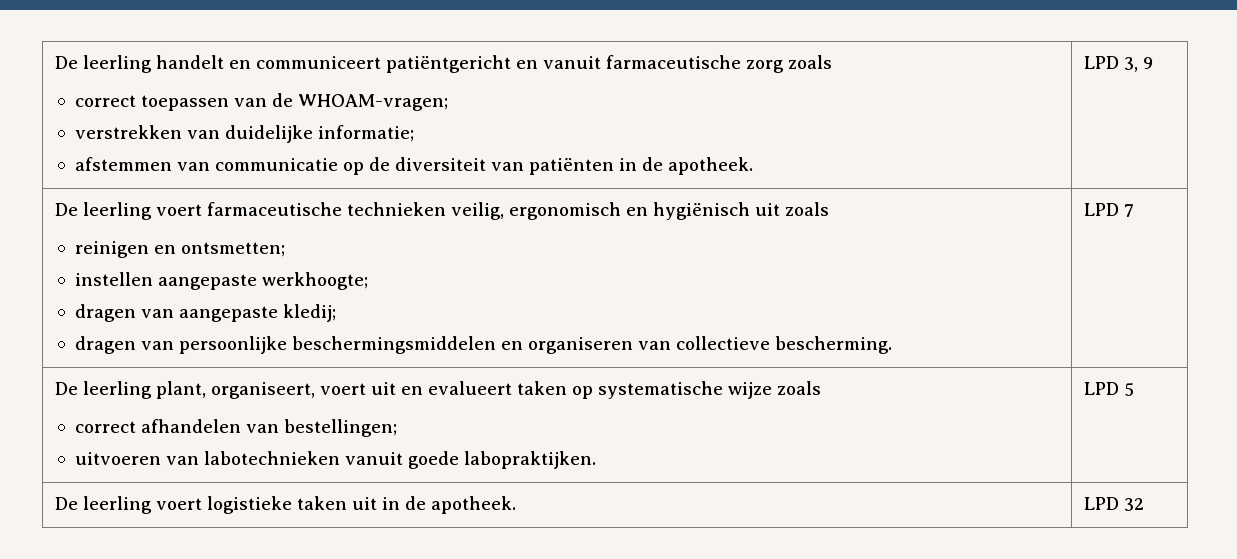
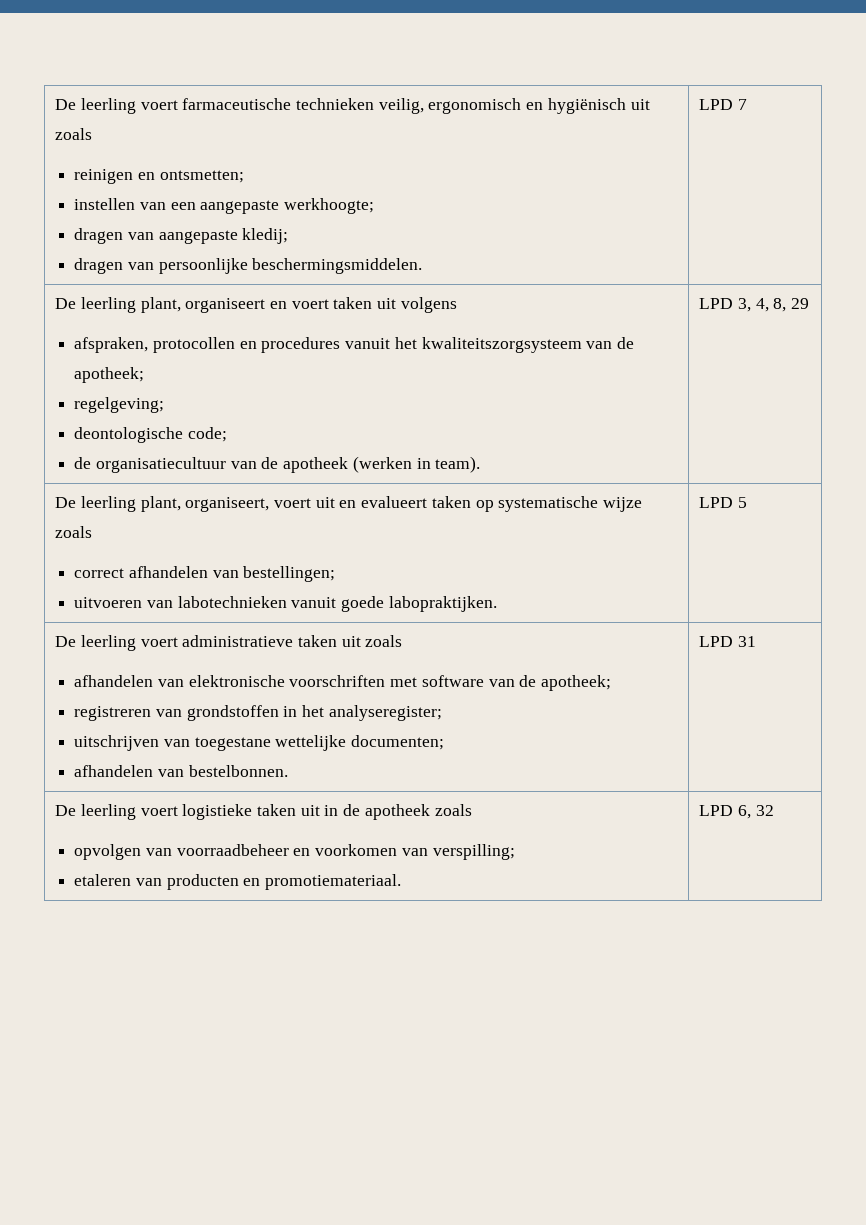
- De leerling handelt en communiceert patiëntgericht en vanuit farmaceutische zorg zoals
- correct toepassen van de WHOAM-vragen;
- verstrekken van duidelijke informatie;
- afstemmen van communicatie op de diversiteit van patiënten in de apotheek. | LPD 3, 9
  De leerling voert farmaceutische technieken veilig, ergonomisch en hygiënisch uit zoals
  reinigen en ontsmetten;
- instellen aangepaste werkhoogte;
+ instellen van een aangepaste werkhoogte;
  dragen van aangepaste kledij;
- dragen van persoonlijke beschermingsmiddelen en organiseren van collectieve bescherming. | LPD 7
+ dragen van persoonlijke beschermingsmiddelen. | LPD 7
+ De leerling plant, organiseert en voert taken uit volgens
+ afspraken, protocollen en procedures vanuit het kwaliteitszorgsysteem van de apotheek;
+ regelgeving;
+ deontologische code;
+ de organisatiecultuur van de apotheek (werken in team). | LPD 3, 4, 8, 29
+ De leerling voert administratieve taken uit zoals
+ afhandelen van elektronische voorschriften met software van de apotheek;
+ registreren van grondstoffen in het analyseregister;
+ uitschrijven van toegestane wettelijke documenten;
+ afhandelen van bestelbonnen. | LPD 31
- De leerling voert logistieke taken uit in de apotheek. | LPD 32
+ De leerling voert logistieke taken uit in de apotheek zoals
+ opvolgen van voorraadbeheer en voorkomen van verspilling;
+ etaleren van producten en promotiemateriaal. | LPD 6, 32

